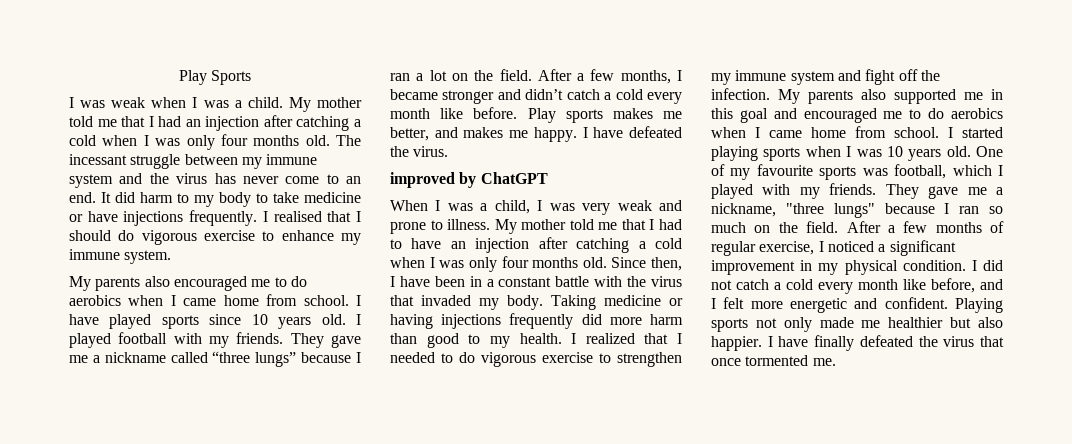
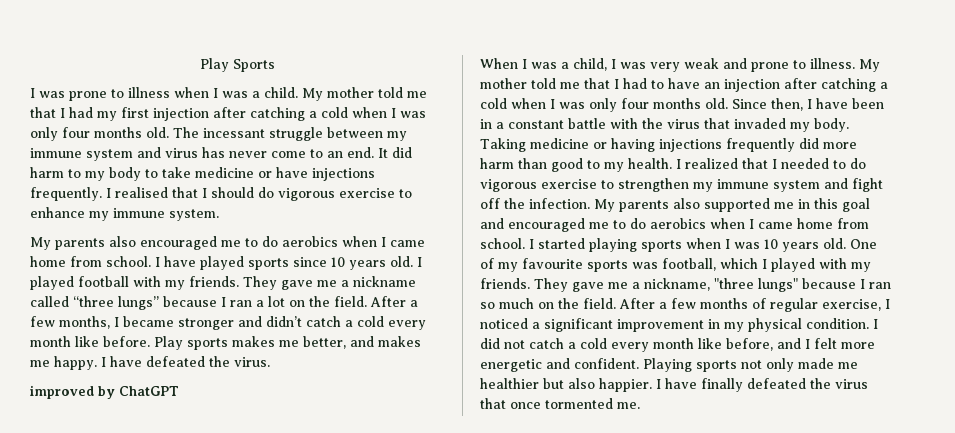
- I was weak when I was a child.
+ I was prone to illness when I was a child.
- My mother told me that I had an injection after catching a cold when I was only four months old.
+ My mother told me that I had my first injection after catching a cold when I was only four months old.
- The incessant struggle between my immune system and the virus has never come to an end.
+ The incessant struggle between my immune system and virus has never come to an end.

